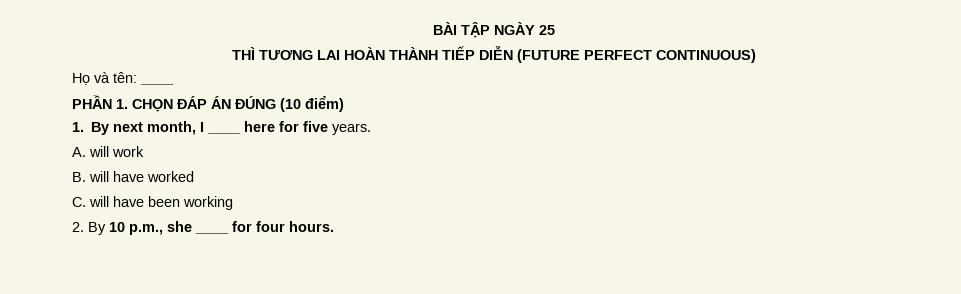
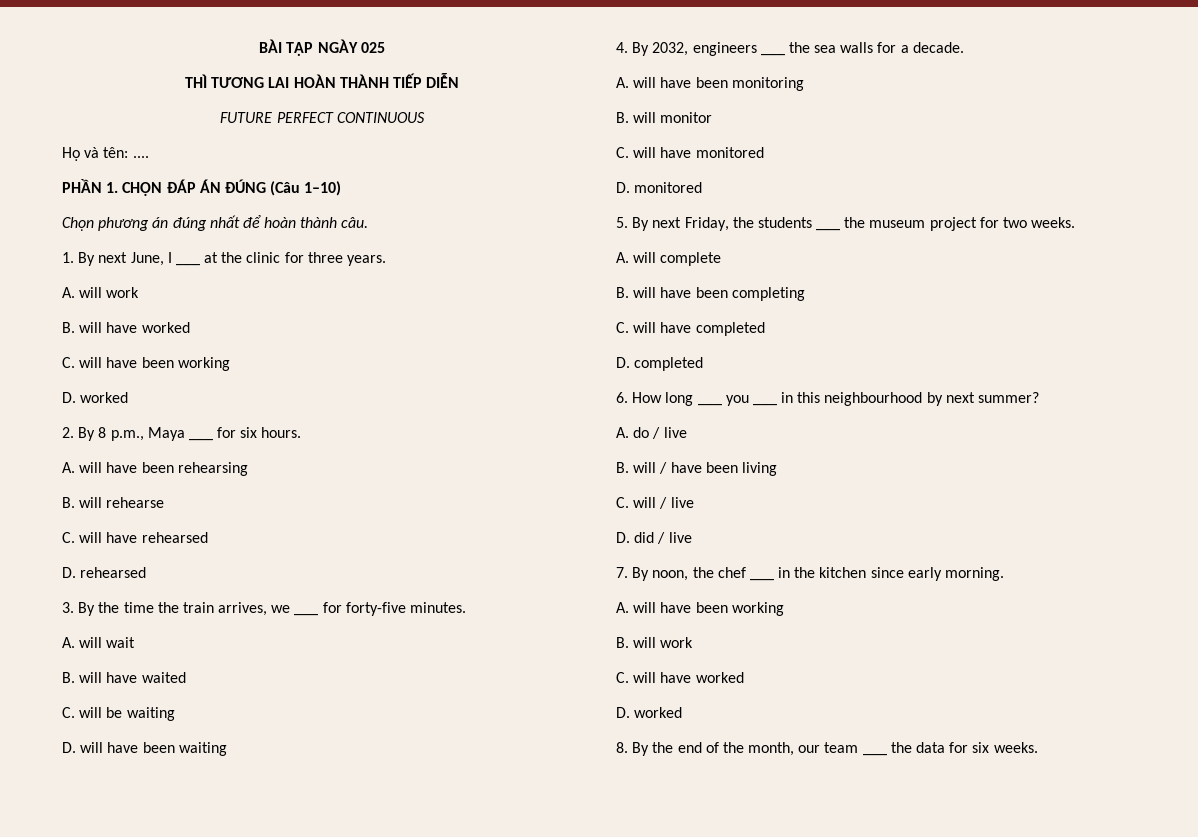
- BÀI TẬP NGÀY 25
+ BÀI TẬP NGÀY 025
- THÌ TƯƠNG LAI HOÀN THÀNH TIẾP DIỄN (FUTURE PERFECT CONTINUOUS)
+ THÌ TƯƠNG LAI HOÀN THÀNH TIẾP DIỄN
+ FUTURE PERFECT CONTINUOUS
- Họ và tên: ____
+ Họ và tên: ....
- PHẦN 1. CHỌN ĐÁP ÁN ĐÚNG (10 điểm)
- 1. By next month, I ____ here for five years.
+ PHẦN 1. CHỌN ĐÁP ÁN ĐÚNG (Câu 1–10)
+ Chọn phương án đúng nhất để hoàn thành câu.
+ 1. By next June, I ___ at the clinic for three years.
  C. will have been working
+ D. worked
- 2. By 10 p.m., she ____ for four hours.
+ 2. By 8 p.m., Maya ___ for six hours.
+ A. will have been rehearsing
+ B. will rehearse
+ C. will have rehearsed
+ D. rehearsed
+ 3. By the time the train arrives, we ___ for forty-five minutes.
+ A. will wait
+ B. will have waited
+ C. will be waiting
+ D. will have been waiting
+ 4. By 2032, engineers ___ the sea walls for a decade.
+ A. will have been monitoring
+ B. will monitor
+ C. will have monitored
+ D. monitored
+ 5. By next Friday, the students ___ the museum project for two weeks.
+ A. will complete
+ B. will have been completing
+ C. will have completed
+ D. completed
+ 6. How long ___ you ___ in this neighbourhood by next summer?
+ A. do / live
+ B. will / have been living
+ C. will / live
+ D. did / live
+ 7. By noon, the chef ___ in the kitchen since early morning.
+ A. will have been working
+ B. will work
+ C. will have worked
+ D. worked
+ 8. By the end of the month, our team ___ the data for six weeks.

